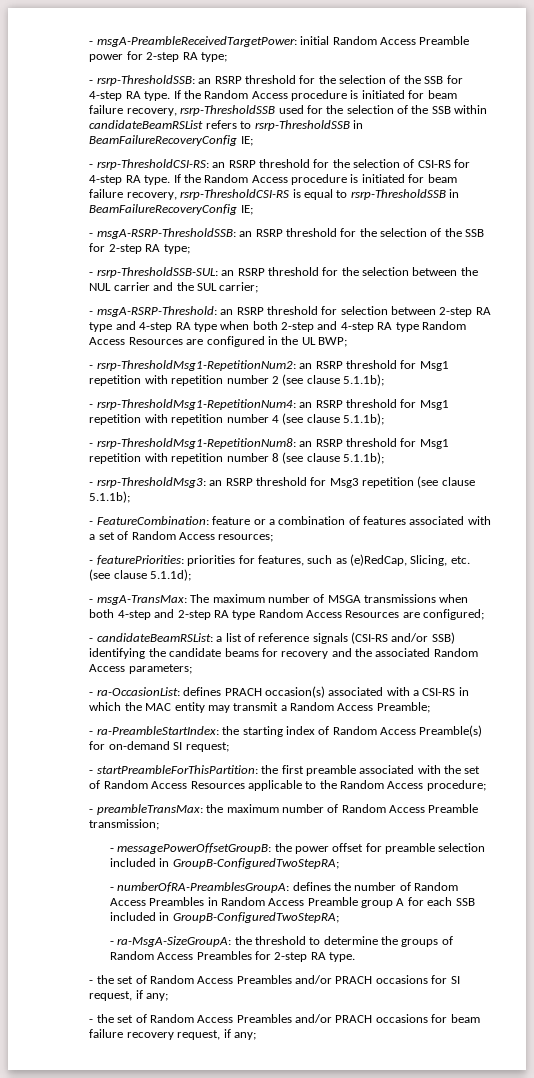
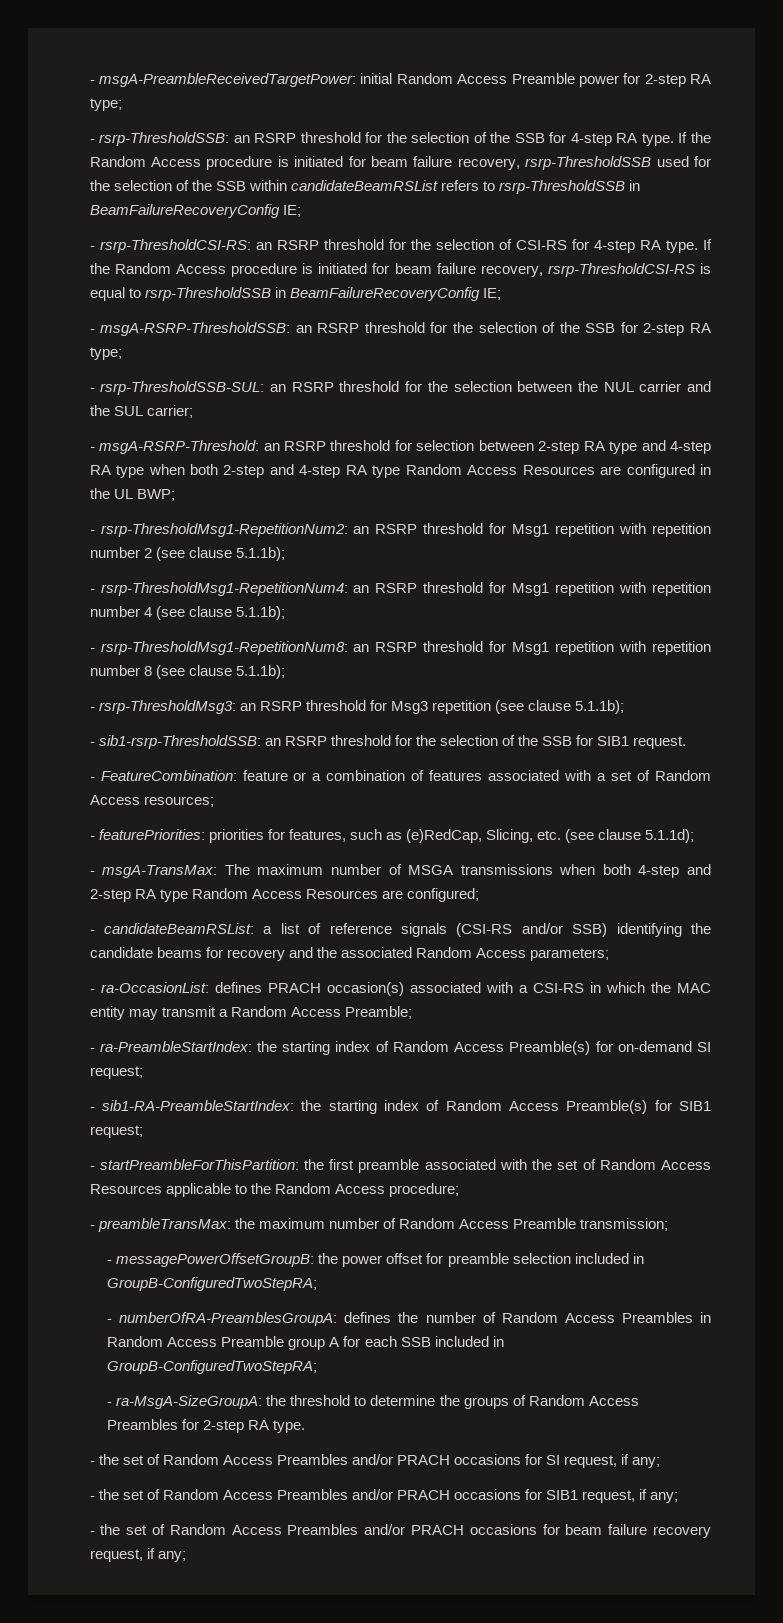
+ - sib1-rsrp-ThresholdSSB: an RSRP threshold for the selection of the SSB for SIB1 request.
+ - sib1-RA-PreambleStartIndex: the starting index of Random Access Preamble(s) for SIB1 request;
+ - the set of Random Access Preambles and/or PRACH occasions for SIB1 request, if any;

